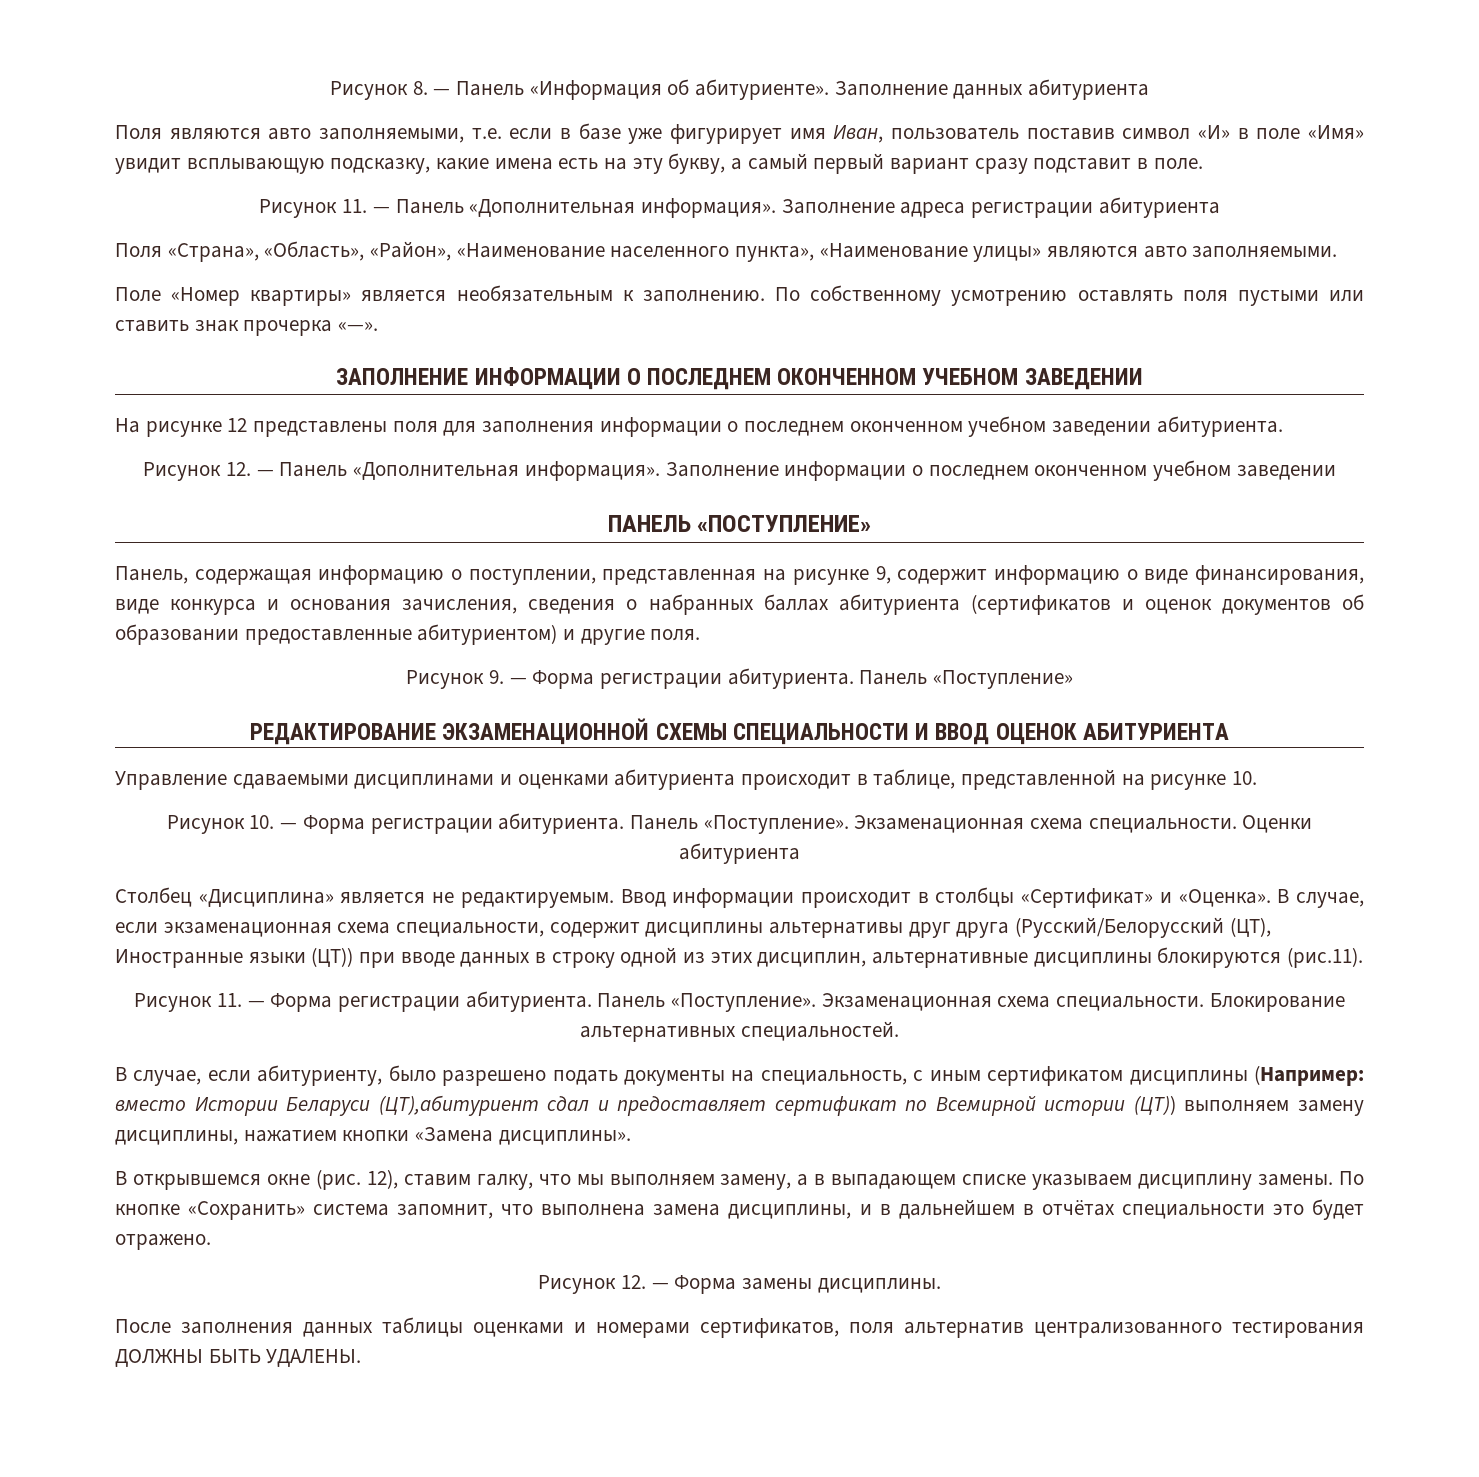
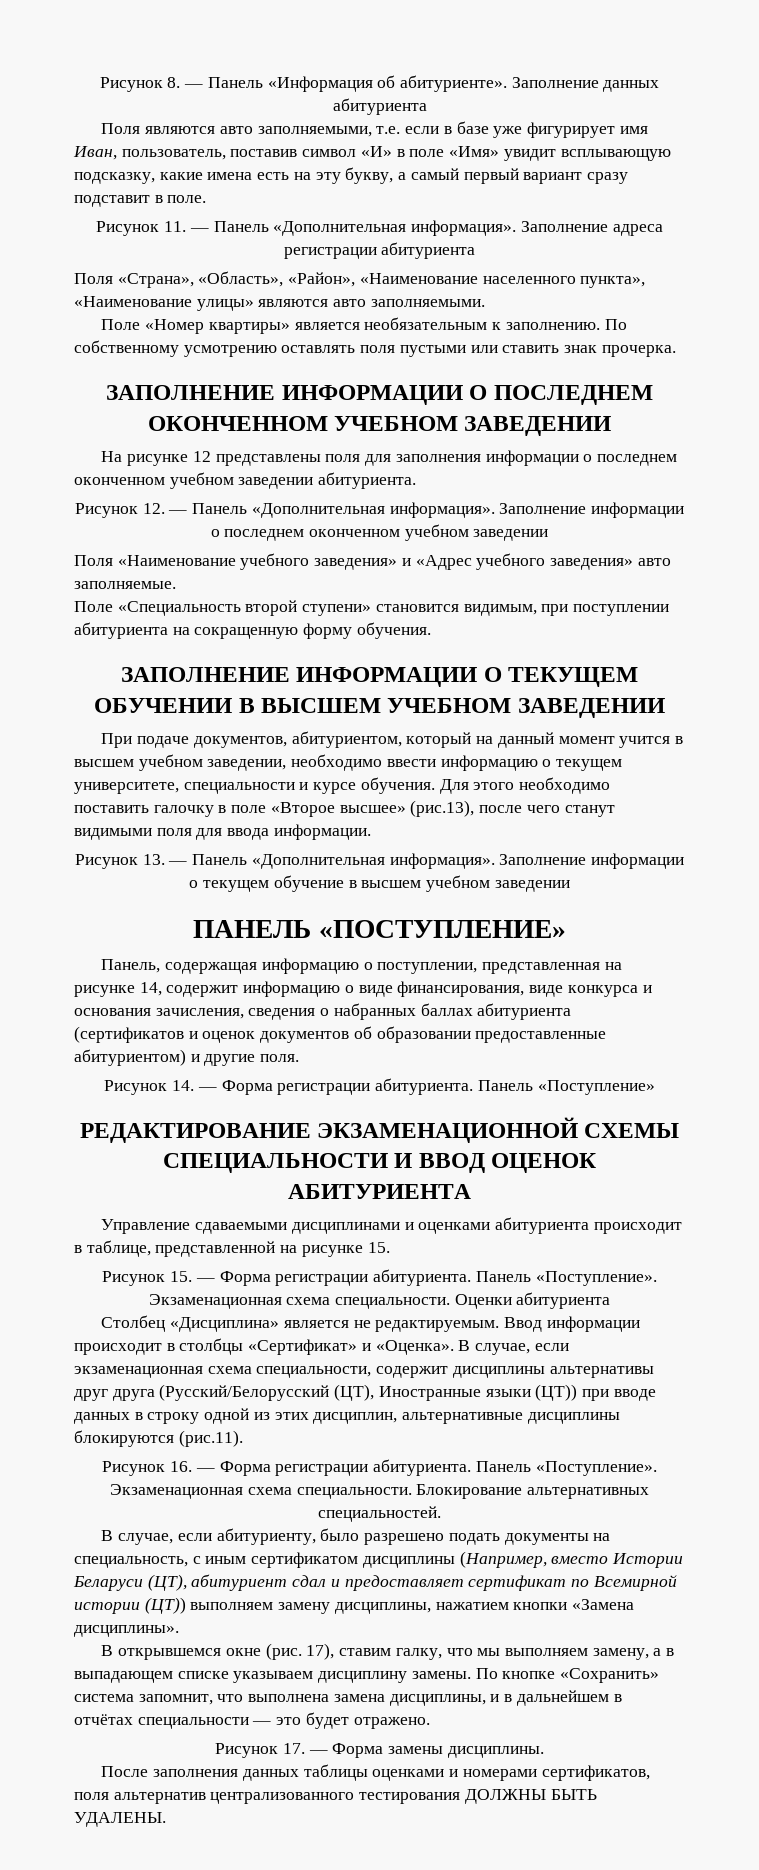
- Поля являются авто заполняемыми, т.е. если в базе уже фигурирует имя Иван, пользователь поставив символ «И» в поле «Имя» увидит всплывающую подсказку, какие имена есть на эту букву, а самый первый вариант сразу подставит в поле.
+ Поля являются авто заполняемыми, т.е. если в базе уже фигурирует имя Иван, пользователь, поставив символ «И» в поле «Имя» увидит всплывающую подсказку, какие имена есть на эту букву, а самый первый вариант сразу подставит в поле.
- По собственному усмотрению оставлять поля пустыми или ставить знак прочерка «—».
+ По собственному усмотрению оставлять поля пустыми или ставить знак прочерка.
+ Поля «Наименование учебного заведения» и «Адрес учебного заведения» авто заполняемые.
+ Поле «Специальность второй ступени» становится видимым, при поступлении абитуриента на сокращенную форму обучения.
+ ЗАПОЛНЕНИЕ ИНФОРМАЦИИ О ТЕКУЩЕМ ОБУЧЕНИИ В ВЫСШЕМ УЧЕБНОМ ЗАВЕДЕНИИ
+ При подаче документов, абитуриентом, который на данный момент учится в высшем учебном заведении, необходимо ввести информацию о текущем университете, специальности и курсе обучения. Для этого необходимо поставить галочку в поле «Второе высшее» (рис.13), после чего станут видимыми поля для ввода информации.
+ Рисунок 13. — Панель «Дополнительная информация». Заполнение информации о текущем обучение в высшем учебном заведении
- Панель, содержащая информацию о поступлении, представленная на рисунке 9, содержит информацию о виде финансирования, виде конкурса и основания зачисления, сведения о набранных баллах абитуриента (сертификатов и оценок документов об образовании предоставленные абитуриентом) и другие поля.
+ Панель, содержащая информацию о поступлении, представленная на рисунке 14, содержит информацию о виде финансирования, виде конкурса и основания зачисления, сведения о набранных баллах абитуриента (сертификатов и оценок документов об образовании предоставленные абитуриентом) и другие поля.
- Рисунок 9. — Форма регистрации абитуриента.
+ Рисунок 14. — Форма регистрации абитуриента.
- Управление сдаваемыми дисциплинами и оценками абитуриента происходит в таблице, представленной на рисунке 10.
- Рисунок 10. — Форма регистрации абитуриента.
+ Управление сдаваемыми дисциплинами и оценками абитуриента происходит в таблице, представленной на рисунке 15.
+ Рисунок 15. — Форма регистрации абитуриента.
- Рисунок 11. — Форма регистрации абитуриента.
+ Рисунок 16. — Форма регистрации абитуриента.
- В случае, если абитуриенту, было разрешено подать документы на специальность, с иным сертификатом дисциплины (Например: вместо Истории Беларуси (ЦТ),абитуриент сдал и предоставляет сертификат по Всемирной истории (ЦТ)) выполняем замену дисциплины, нажатием кнопки «Замена дисциплины».
+ В случае, если абитуриенту, было разрешено подать документы на специальность, с иным сертификатом дисциплины (Например, вместо Истории Беларуси (ЦТ), абитуриент сдал и предоставляет сертификат по Всемирной истории (ЦТ)) выполняем замену дисциплины, нажатием кнопки «Замена дисциплины».
- 12), ставим галку, что мы выполняем замену, а в выпадающем списке указываем дисциплину замены.
+ 17), ставим галку, что мы выполняем замену, а в выпадающем списке указываем дисциплину замены.
- По кнопке «Сохранить» система запомнит, что выполнена замена дисциплины, и в дальнейшем в отчётах специальности это будет отражено.
+ По кнопке «Сохранить» система запомнит, что выполнена замена дисциплины, и в дальнейшем в отчётах специальности — это будет отражено.
- Рисунок 12. — Форма замены дисциплины.
+ Рисунок 17. — Форма замены дисциплины.

